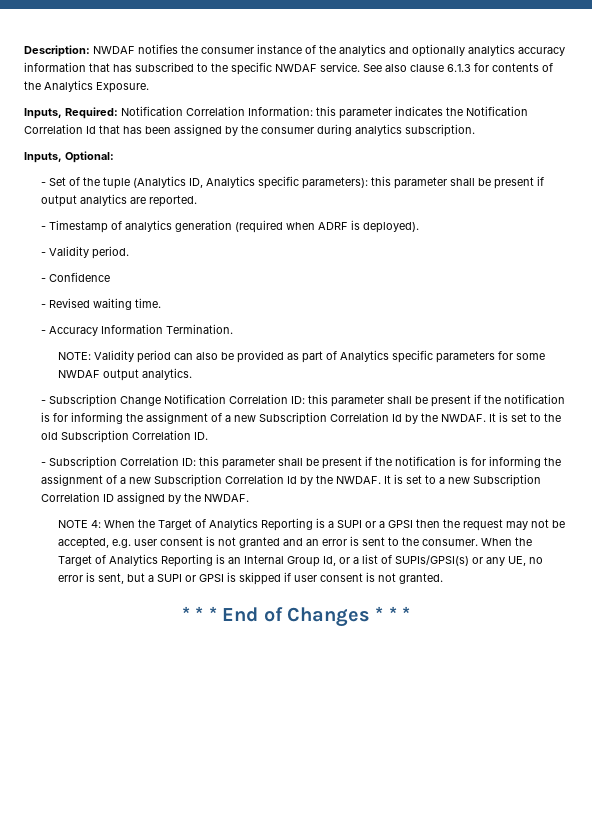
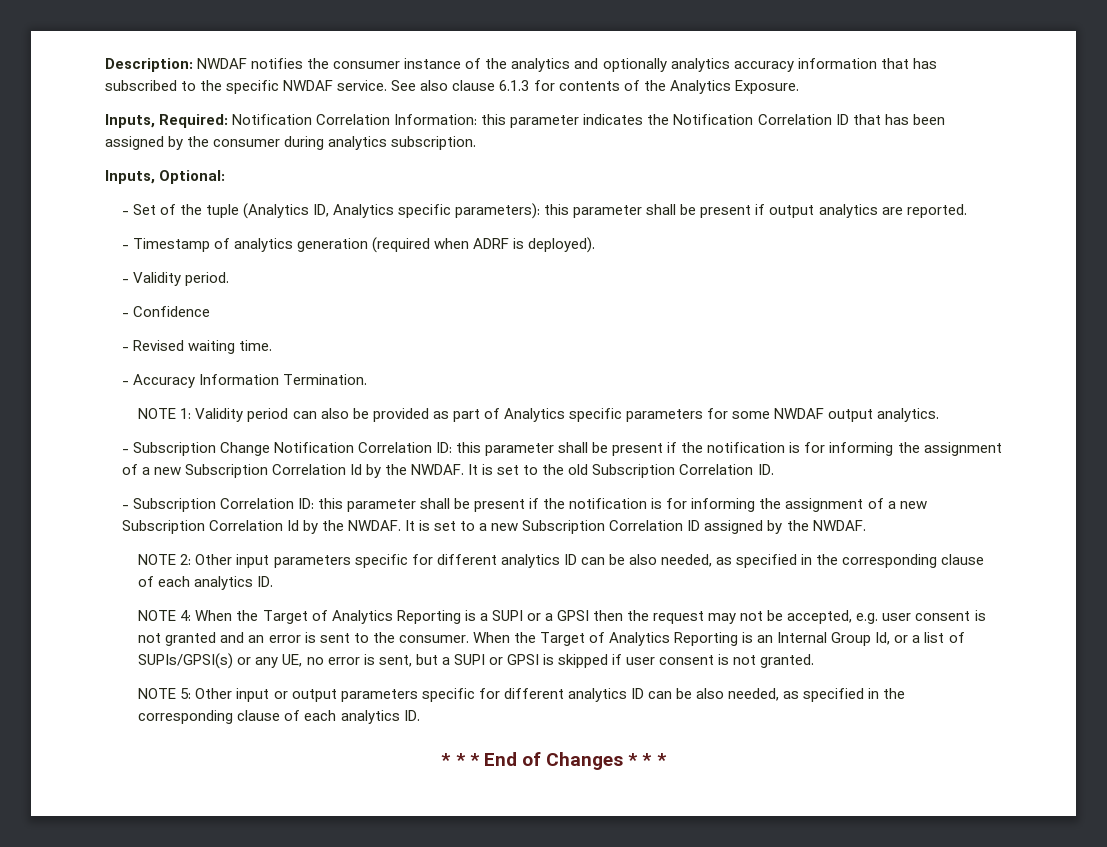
- Inputs, Required: Notification Correlation Information: this parameter indicates the Notification Correlation Id that has been assigned by the consumer during analytics subscription.
+ Inputs, Required: Notification Correlation Information: this parameter indicates the Notification Correlation ID that has been assigned by the consumer during analytics subscription.
- NOTE: Validity period can also be provided as part of Analytics specific parameters for some NWDAF output analytics.
+ NOTE 1: Validity period can also be provided as part of Analytics specific parameters for some NWDAF output analytics.
+ NOTE 2: Other input parameters specific for different analytics ID can be also needed, as specified in the corresponding clause of each analytics ID.
+ NOTE 5: Other input or output parameters specific for different analytics ID can be also needed, as specified in the corresponding clause of each analytics ID.

